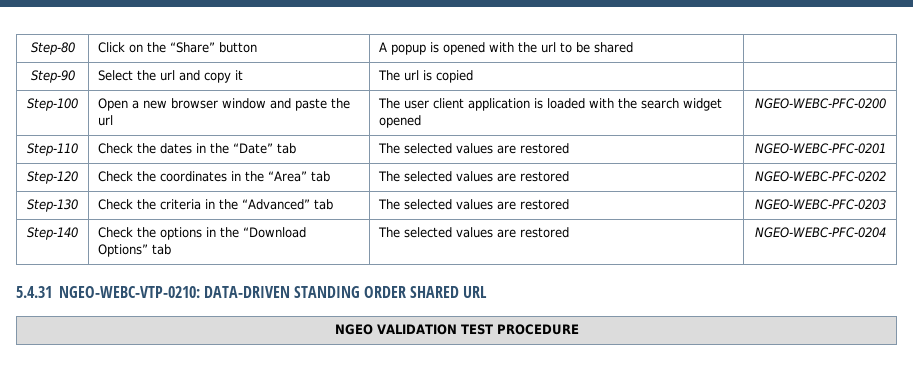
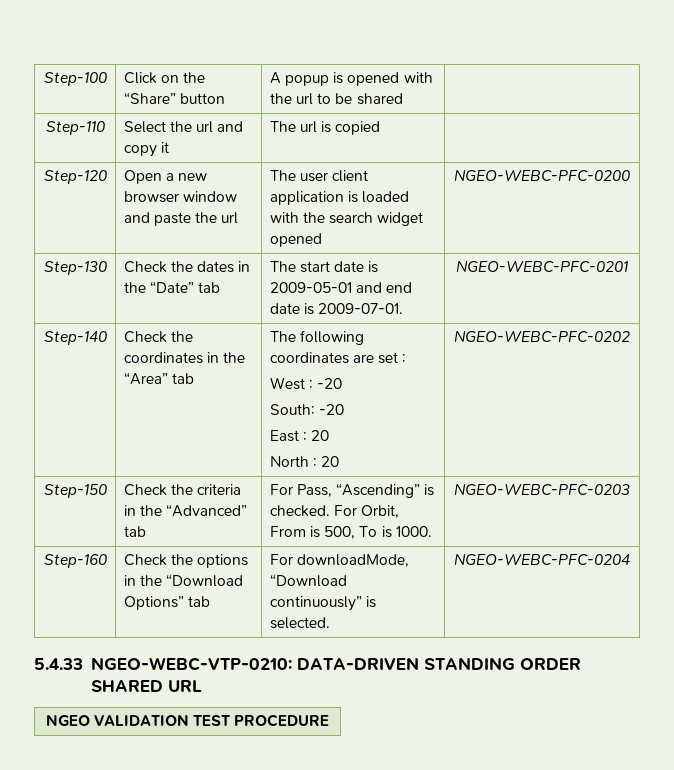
- Step-80 | Click on the “Share” button | A popup is opened with the url to be shared |
+ Step-100 | Click on the “Share” button | A popup is opened with the url to be shared |
- Step-90 | Select the url and copy it | The url is copied |
+ Step-110 | Select the url and copy it | The url is copied |
- Step-100 | Open a new browser window and paste the url | The user client application is loaded with the search widget opened | NGEO-WEBC-PFC-0200
+ Step-120 | Open a new browser window and paste the url | The user client application is loaded with the search widget opened | NGEO-WEBC-PFC-0200
- Step-110 | Check the dates in the “Date” tab | The selected values are restored | NGEO-WEBC-PFC-0201
+ Step-130 | Check the dates in the “Date” tab | The start date is 2009-05-01 and end date is 2009-07-01. | NGEO-WEBC-PFC-0201
- Step-120 | Check the coordinates in the “Area” tab | The selected values are restored | NGEO-WEBC-PFC-0202
+ Step-140 | Check the coordinates in the “Area” tab | The following coordinates are set :
+ West : -20
+ South: -20
+ East : 20
+ North : 20 | NGEO-WEBC-PFC-0202
- Step-130 | Check the criteria in the “Advanced” tab | The selected values are restored | NGEO-WEBC-PFC-0203
+ Step-150 | Check the criteria in the “Advanced” tab | For Pass, “Ascending” is checked. For Orbit, From is 500, To is 1000. | NGEO-WEBC-PFC-0203
- Step-140 | Check the options in the “Download Options” tab | The selected values are restored | NGEO-WEBC-PFC-0204
+ Step-160 | Check the options in the “Download Options” tab | For downloadMode, “Download continuously” is selected. | NGEO-WEBC-PFC-0204
- 5.4.31 NGEO-WEBC-VTP-0210: DATA-DRIVEN STANDING ORDER SHARED URL
+ 5.4.33 NGEO-WEBC-VTP-0210: DATA-DRIVEN STANDING ORDER SHARED URL

